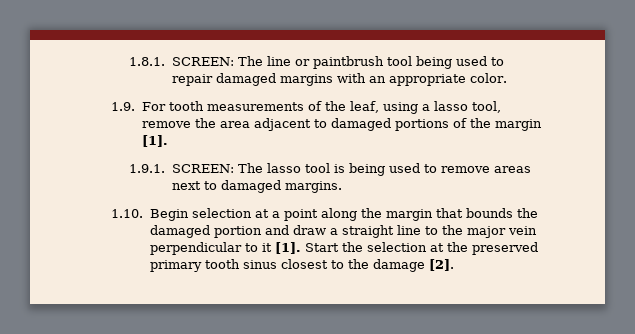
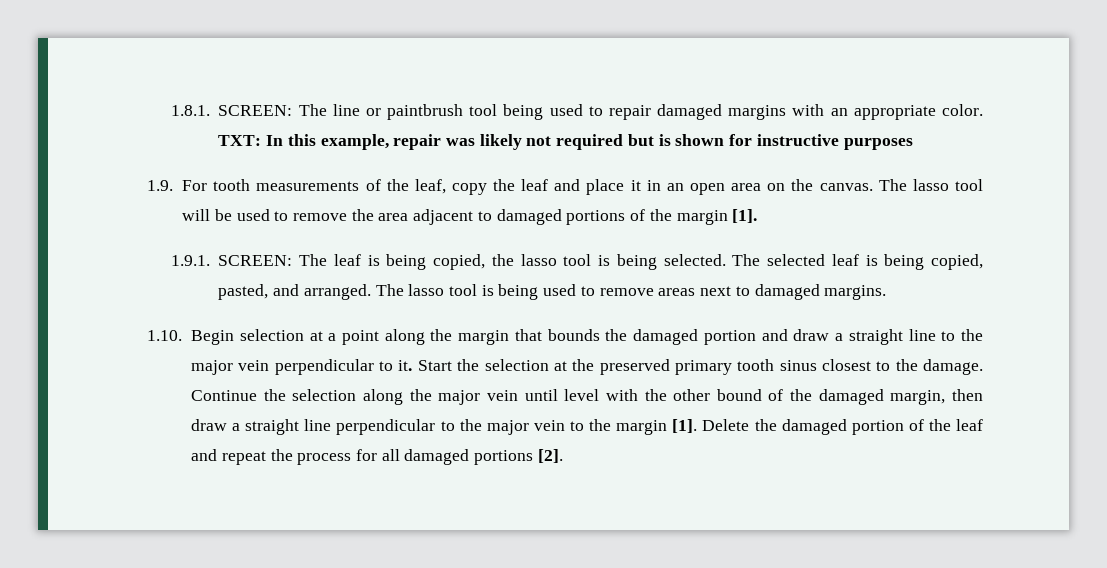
+ TXT: In this example, repair was likely not required but is shown for instructive purposes
- 1.9. For tooth measurements of the leaf, using a lasso tool, remove the area adjacent to damaged portions of the margin [1].
+ 1.9. For tooth measurements of the leaf, copy the leaf and place it in an open area on the canvas. The lasso tool will be used to remove the area adjacent to damaged portions of the margin [1].
- 1.9.1. SCREEN: The lasso tool is being used to remove areas next to damaged margins.
+ 1.9.1. SCREEN: The leaf is being copied, the lasso tool is being selected. The selected leaf is being copied, pasted, and arranged. The lasso tool is being used to remove areas next to damaged margins.
- 1.10. Begin selection at a point along the margin that bounds the damaged portion and draw a straight line to the major vein perpendicular to it [1].
+ 1.10. Begin selection at a point along the margin that bounds the damaged portion and draw a straight line to the major vein perpendicular to it.
- Start the selection at the preserved primary tooth sinus closest to the damage [2].
+ Start the selection at the preserved primary tooth sinus closest to the damage. Continue the selection along the major vein until level with the other bound of the damaged margin, then draw a straight line perpendicular to the major vein to the margin [1]. Delete the damaged portion of the leaf and repeat the process for all damaged portions [2].

